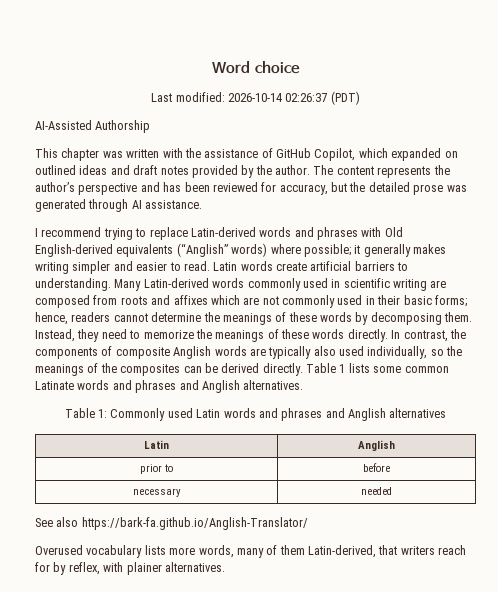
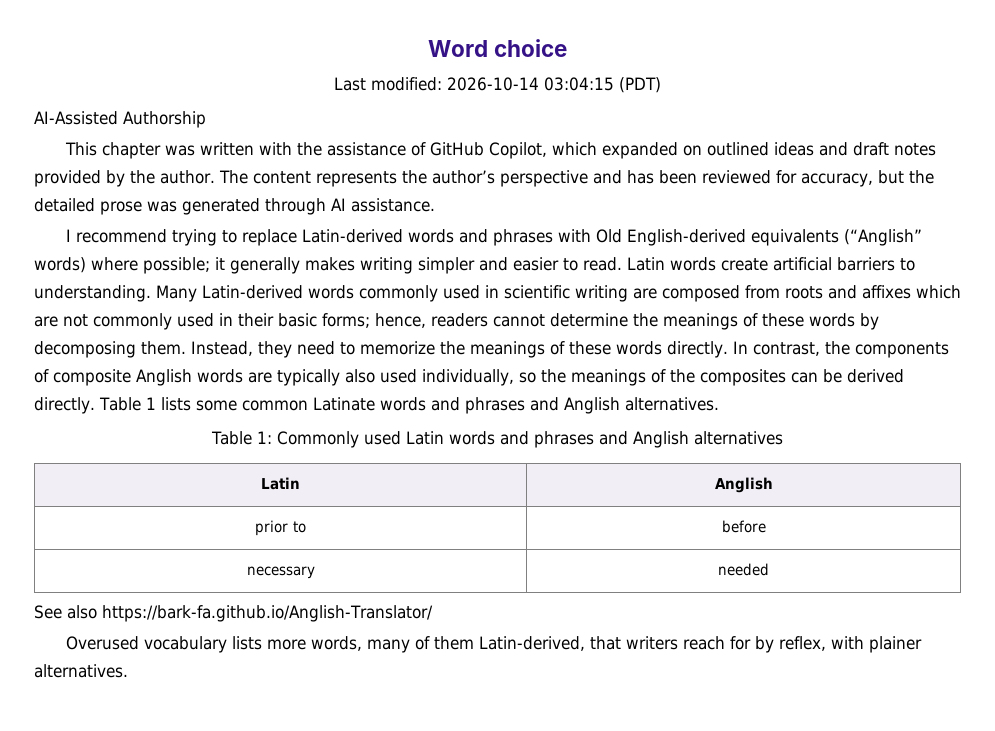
- Last modified: 2026-10-14 02:26:37 (PDT)
+ Last modified: 2026-10-14 03:04:15 (PDT)

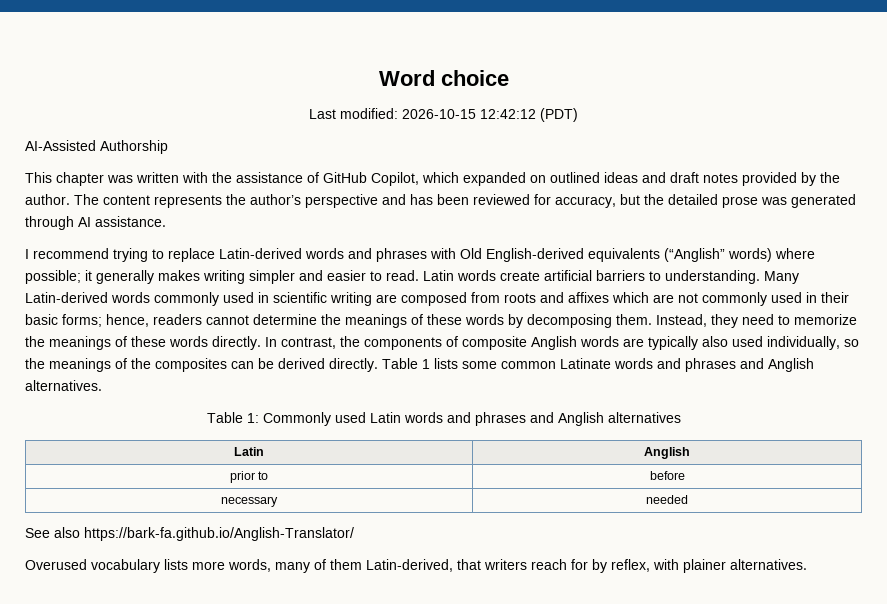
- Last modified: 2026-10-14 03:04:15 (PDT)
+ Last modified: 2026-10-15 12:42:12 (PDT)

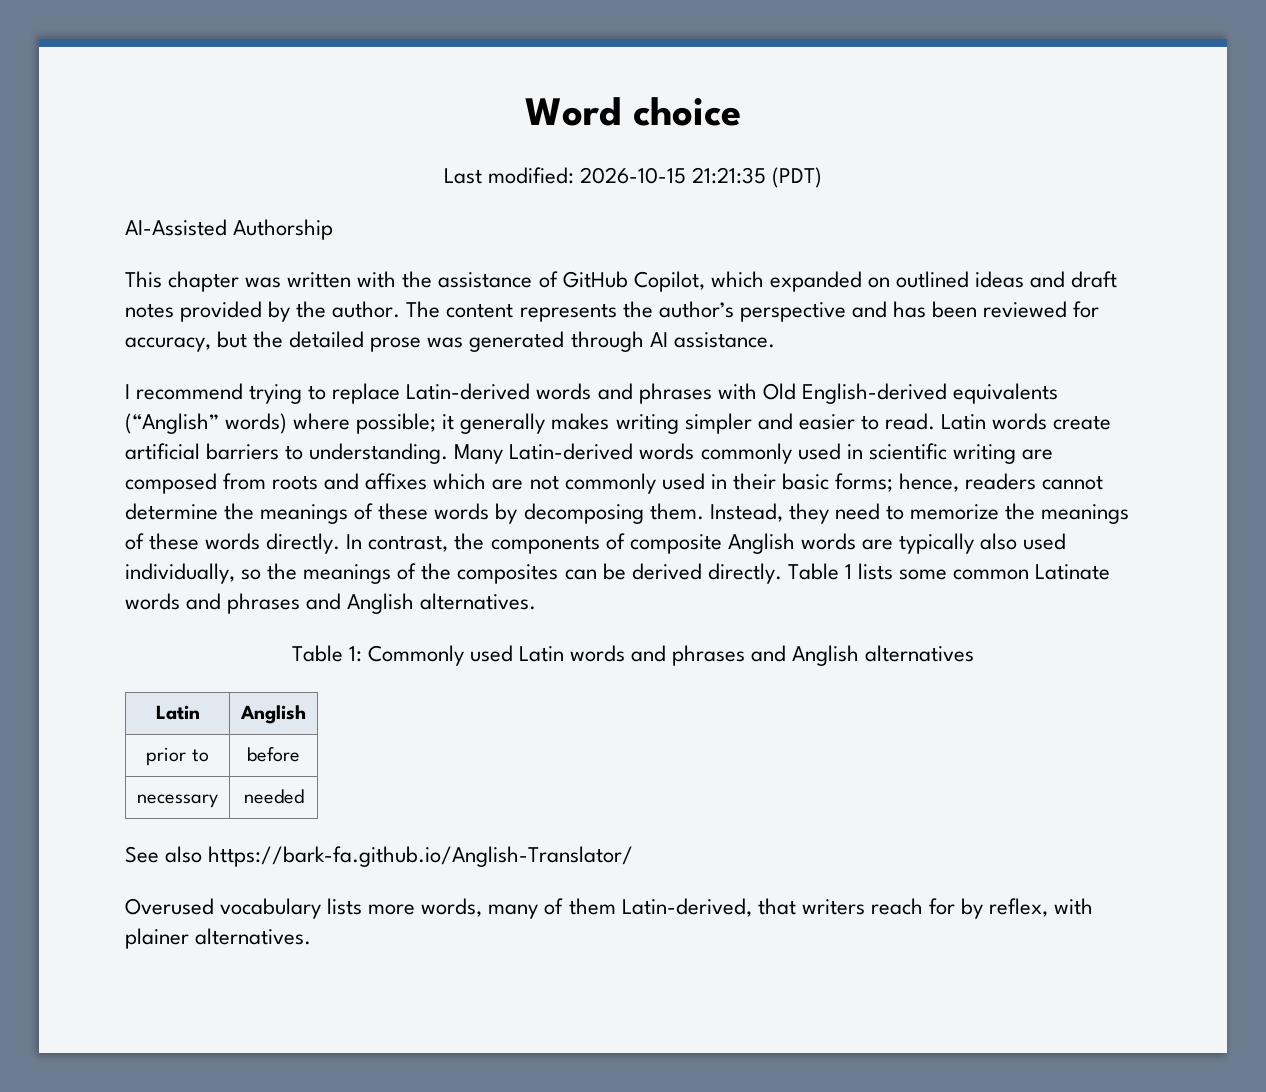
- Last modified: 2026-10-15 12:42:12 (PDT)
+ Last modified: 2026-10-15 21:21:35 (PDT)

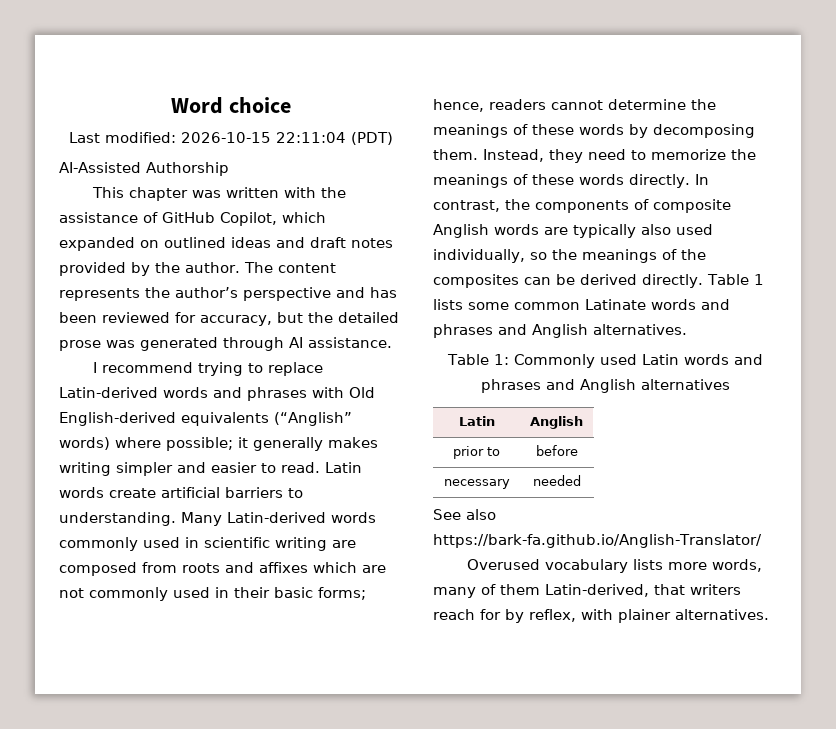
- Last modified: 2026-10-15 21:21:35 (PDT)
+ Last modified: 2026-10-15 22:11:04 (PDT)

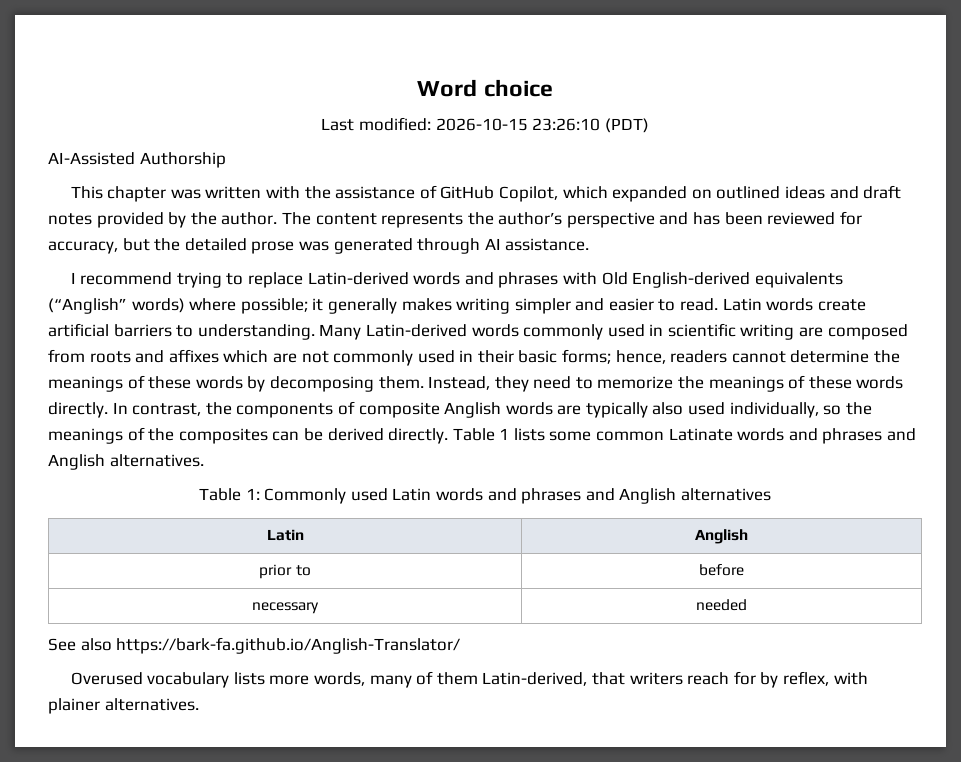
- Last modified: 2026-10-15 22:11:04 (PDT)
+ Last modified: 2026-10-15 23:26:10 (PDT)

